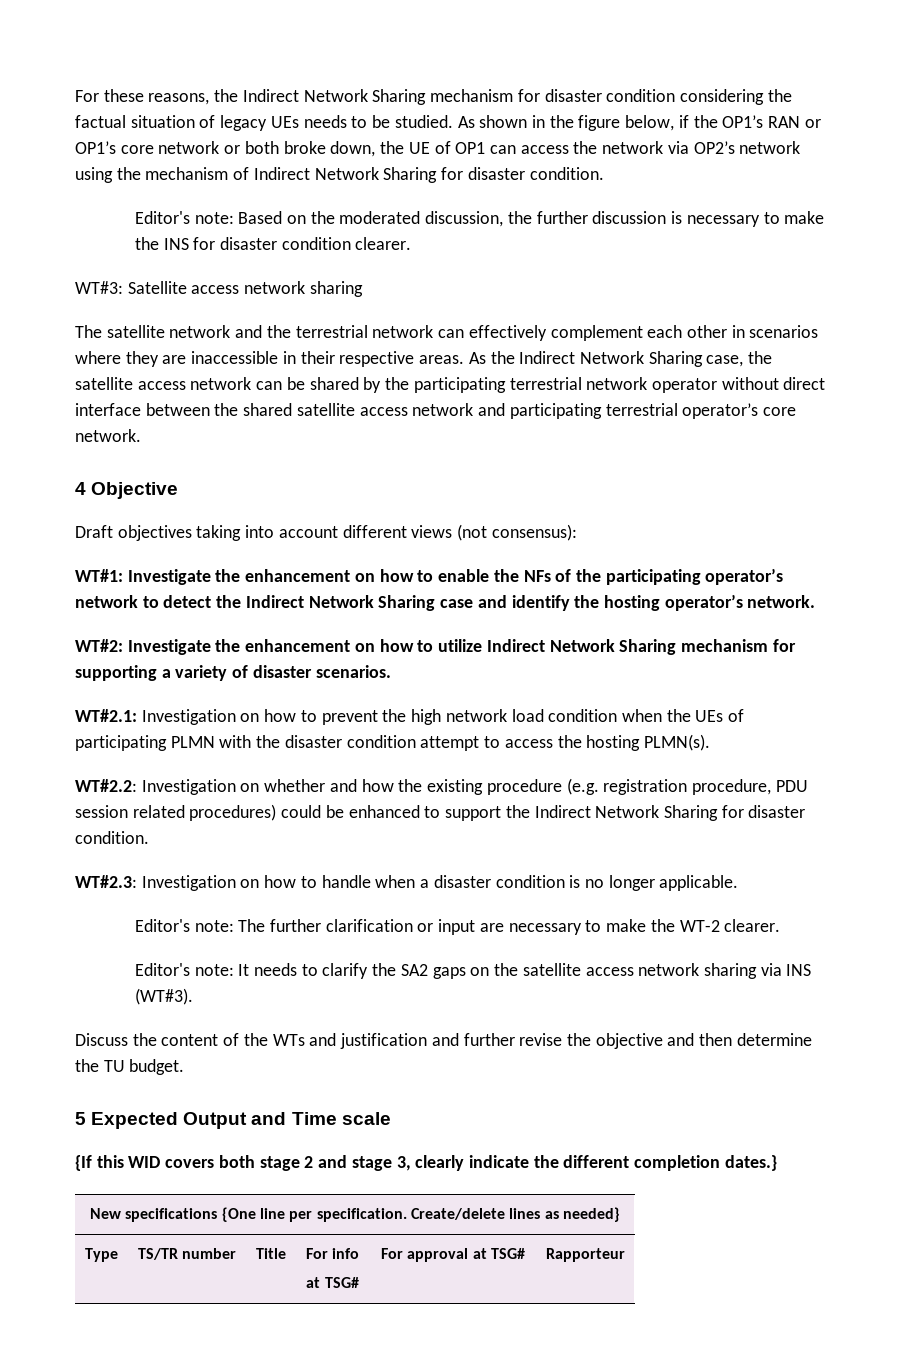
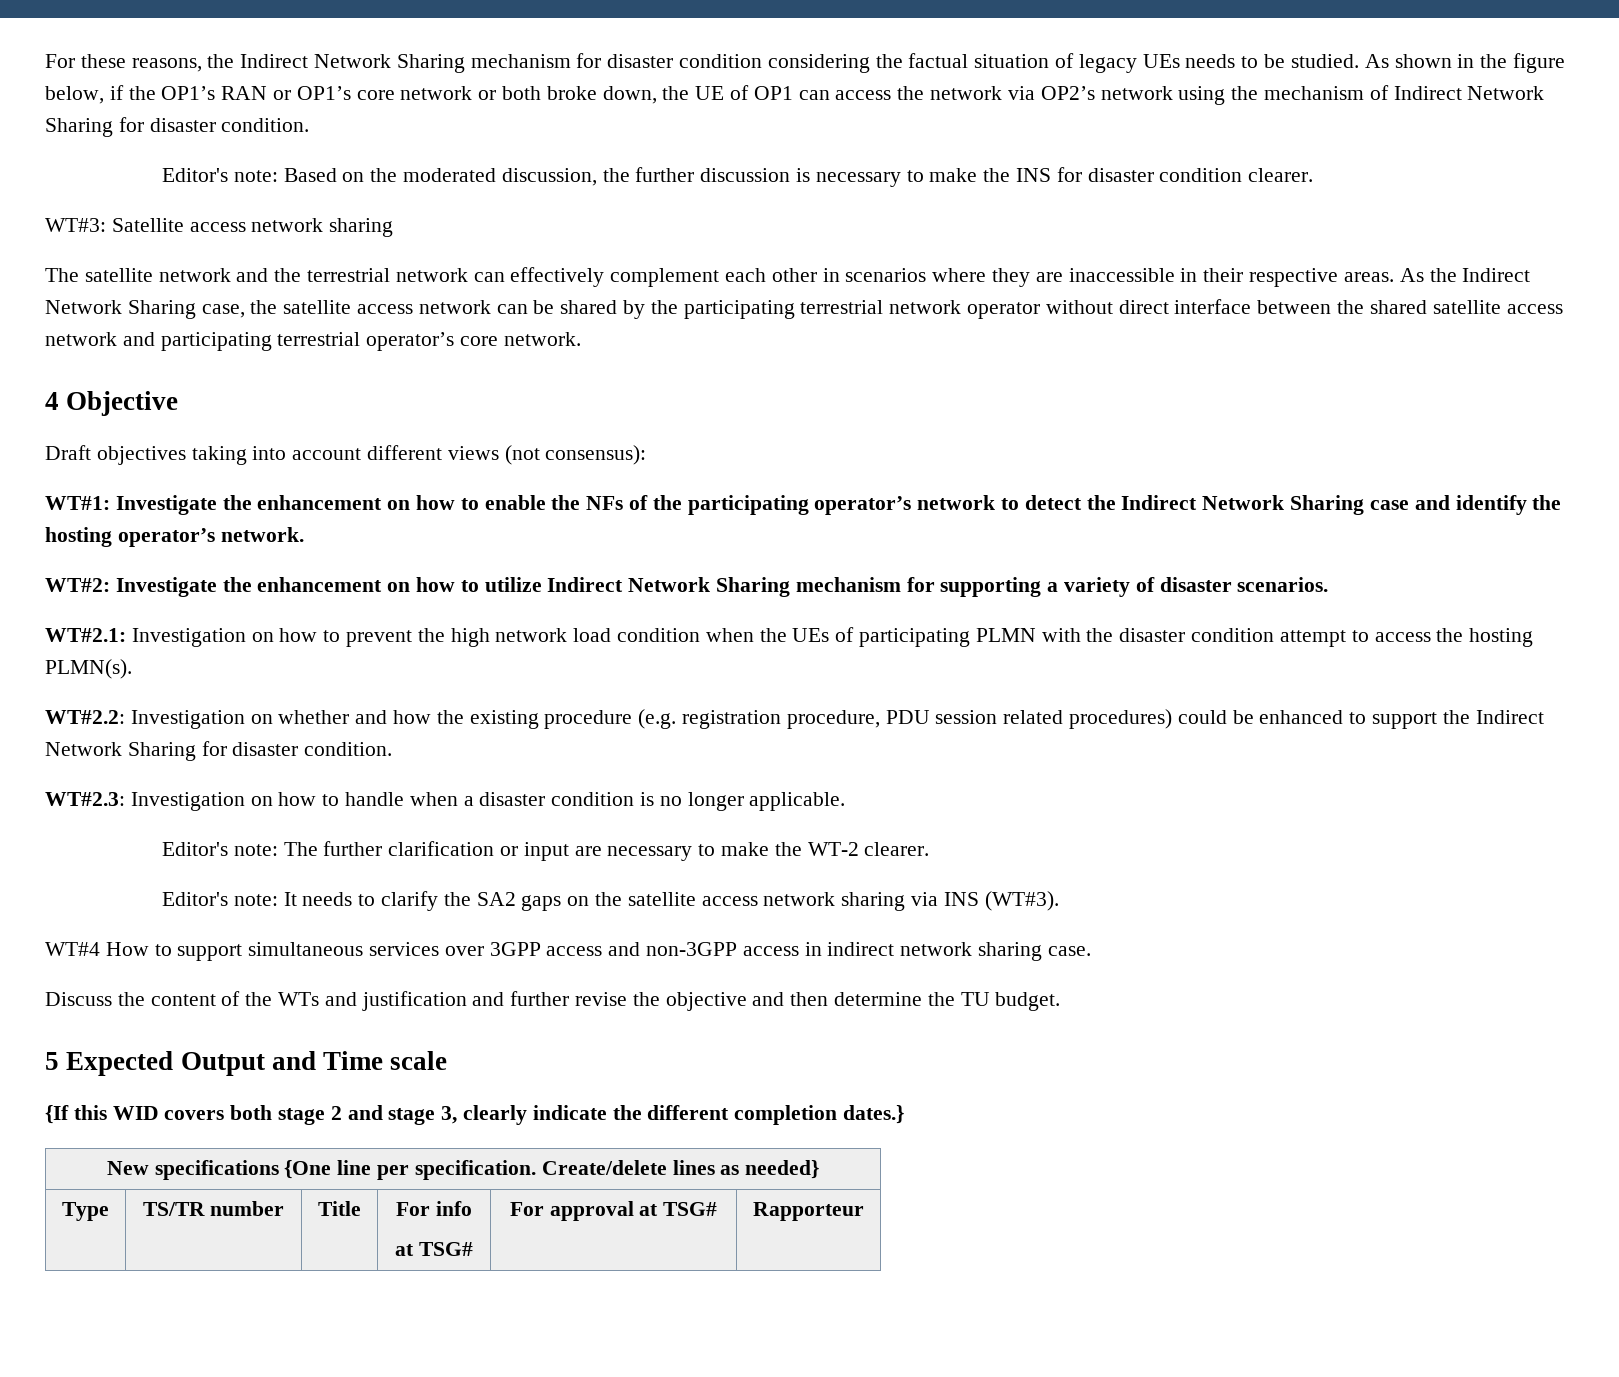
+ WT#4 How to support simultaneous services over 3GPP access and non-3GPP access in indirect network sharing case.

